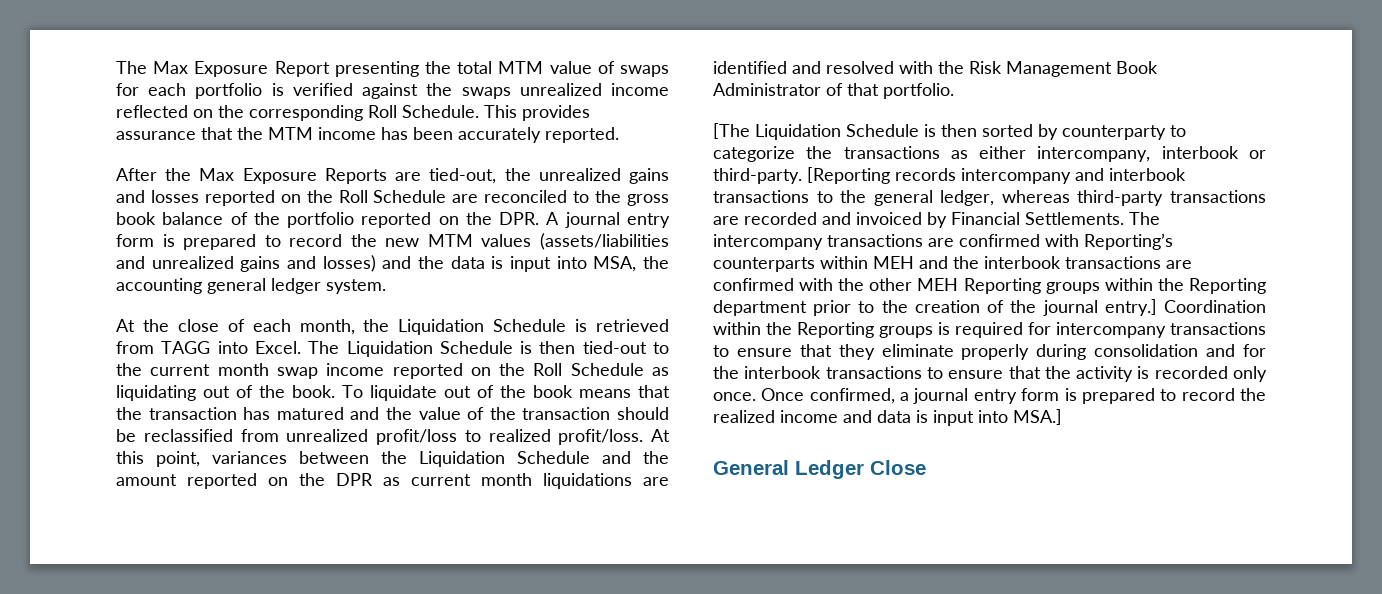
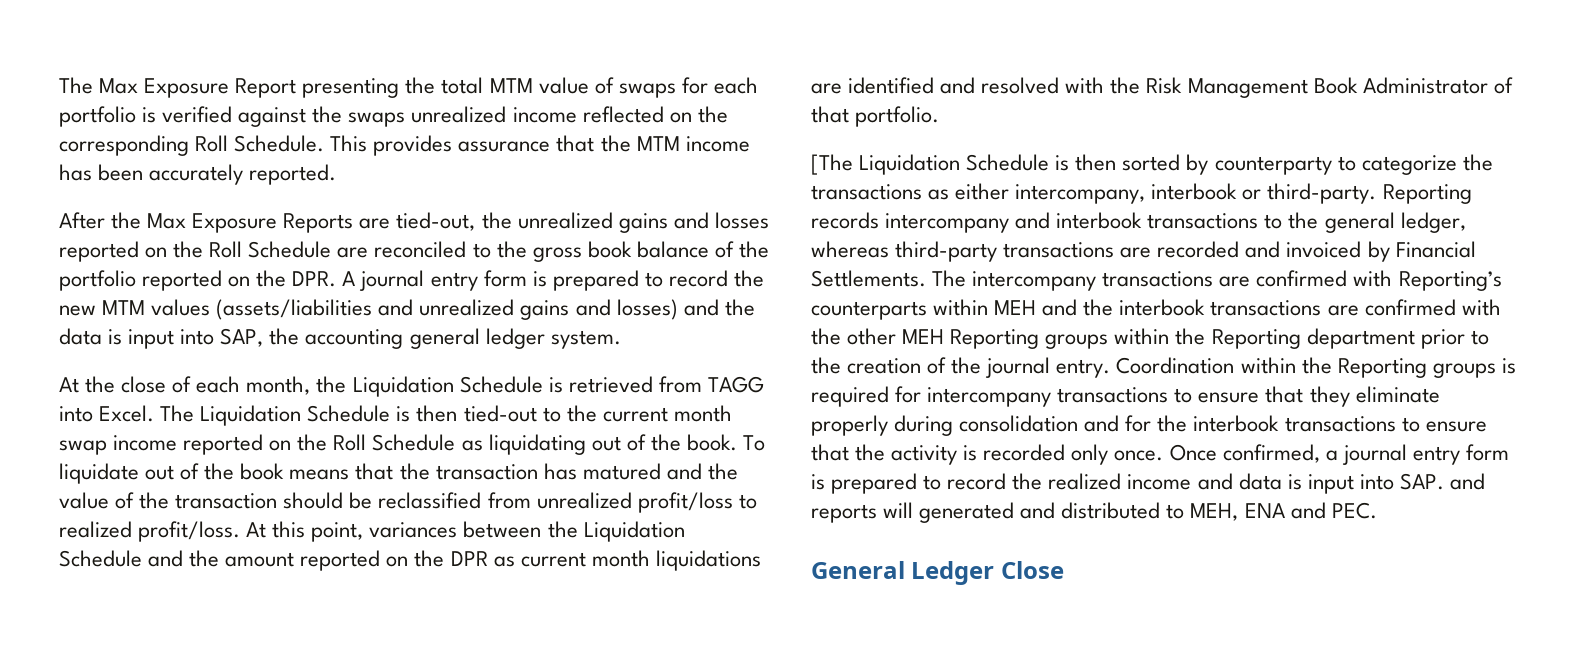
- After the Max Exposure Reports are tied-out, the unrealized gains and losses reported on the Roll Schedule are reconciled to the gross book balance of the portfolio reported on the DPR. A journal entry form is prepared to record the new MTM values (assets/liabilities and unrealized gains and losses) and the data is input into MSA, the accounting general ledger system.
+ After the Max Exposure Reports are tied-out, the unrealized gains and losses reported on the Roll Schedule are reconciled to the gross book balance of the portfolio reported on the DPR. A journal entry form is prepared to record the new MTM values (assets/liabilities and unrealized gains and losses) and the data is input into SAP, the accounting general ledger system.
- [Reporting records intercompany and interbook transactions to the general ledger, whereas third-party transactions are recorded and invoiced by Financial Settlements.
+ Reporting records intercompany and interbook transactions to the general ledger, whereas third-party transactions are recorded and invoiced by Financial Settlements.
- The intercompany transactions are confirmed with Reporting’s counterparts within MEH and the interbook transactions are confirmed with the other MEH Reporting groups within the Reporting department prior to the creation of the journal entry.]
+ The intercompany transactions are confirmed with Reporting’s counterparts within MEH and the interbook transactions are confirmed with the other MEH Reporting groups within the Reporting department prior to the creation of the journal entry.
- Once confirmed, a journal entry form is prepared to record the realized income and data is input into MSA.]
+ Once confirmed, a journal entry form is prepared to record the realized income and data is input into SAP. and reports will generated and distributed to MEH, ENA and PEC.

